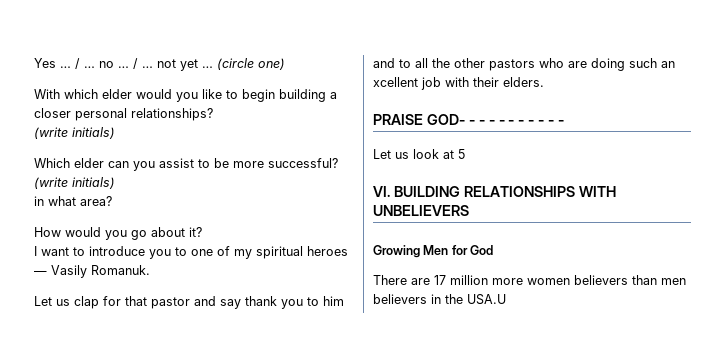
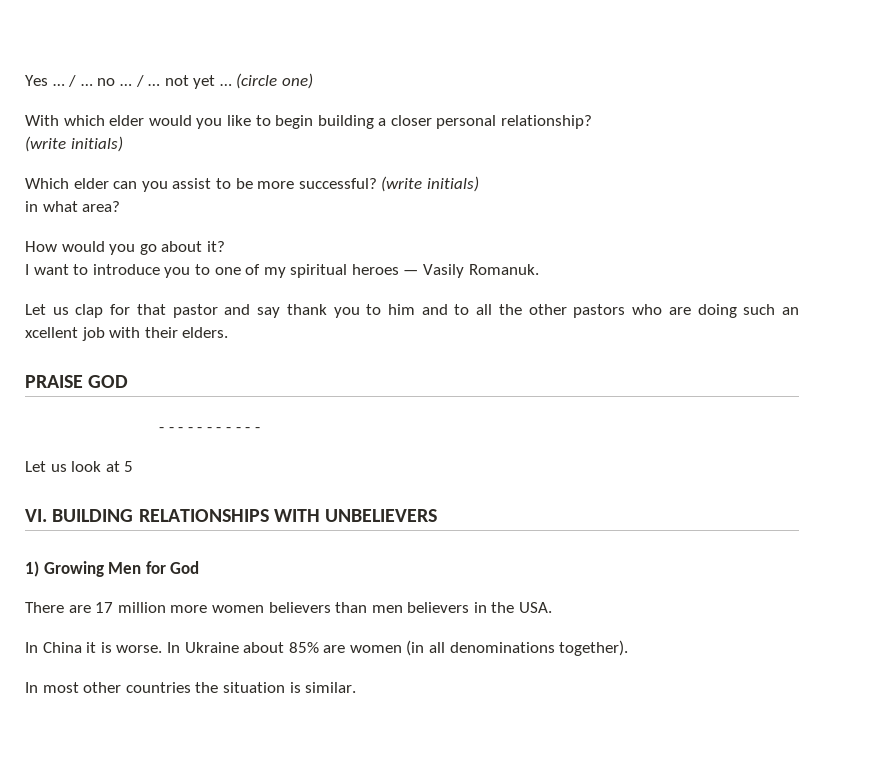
- With which elder would you like to begin building a closer personal relationships?
+ With which elder would you like to begin building a closer personal relationship?
- PRAISE GOD- - - - - - - - - - -
+ PRAISE GOD
+ - - - - - - - - - - -
- Growing Men for God
+ 1) Growing Men for God
- There are 17 million more women believers than men believers in the USA.U
+ There are 17 million more women believers than men believers in the USA.
+ In China it is worse. In Ukraine about 85% are women (in all denominations together).
+ In most other countries the situation is similar.

